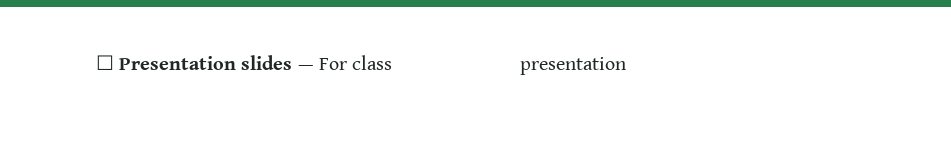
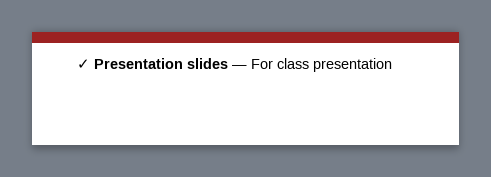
- ☐ Presentation slides — For class presentation
+ ✓ Presentation slides — For class presentation

